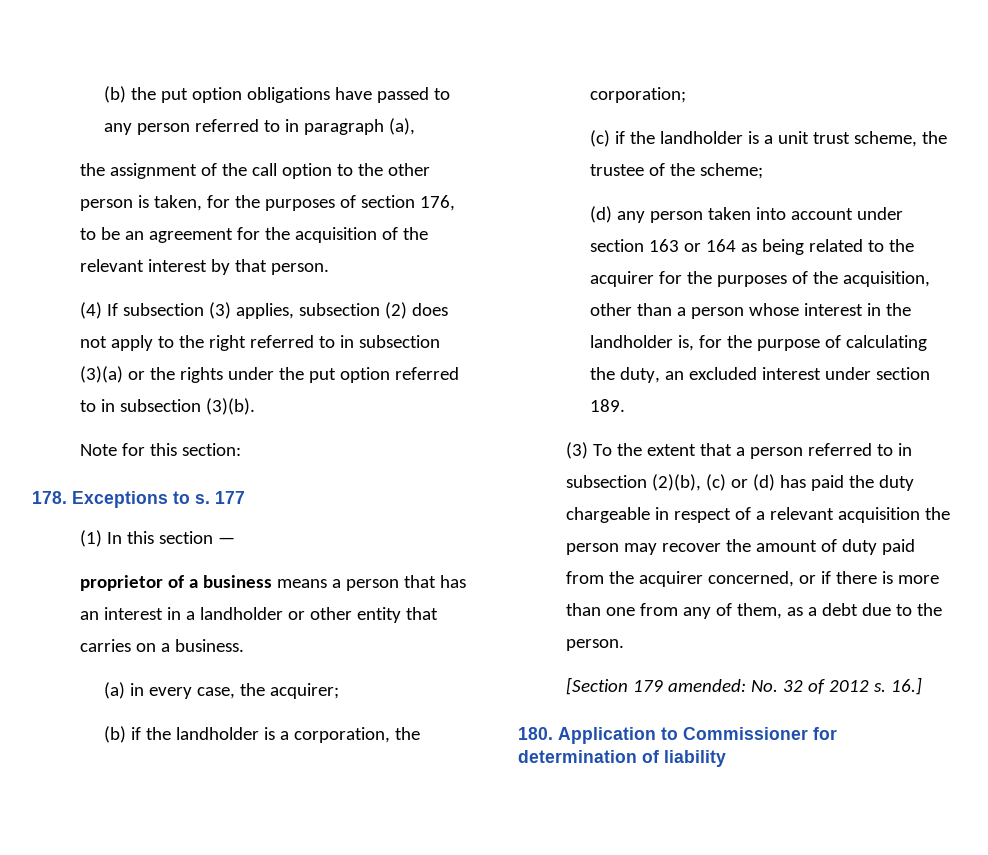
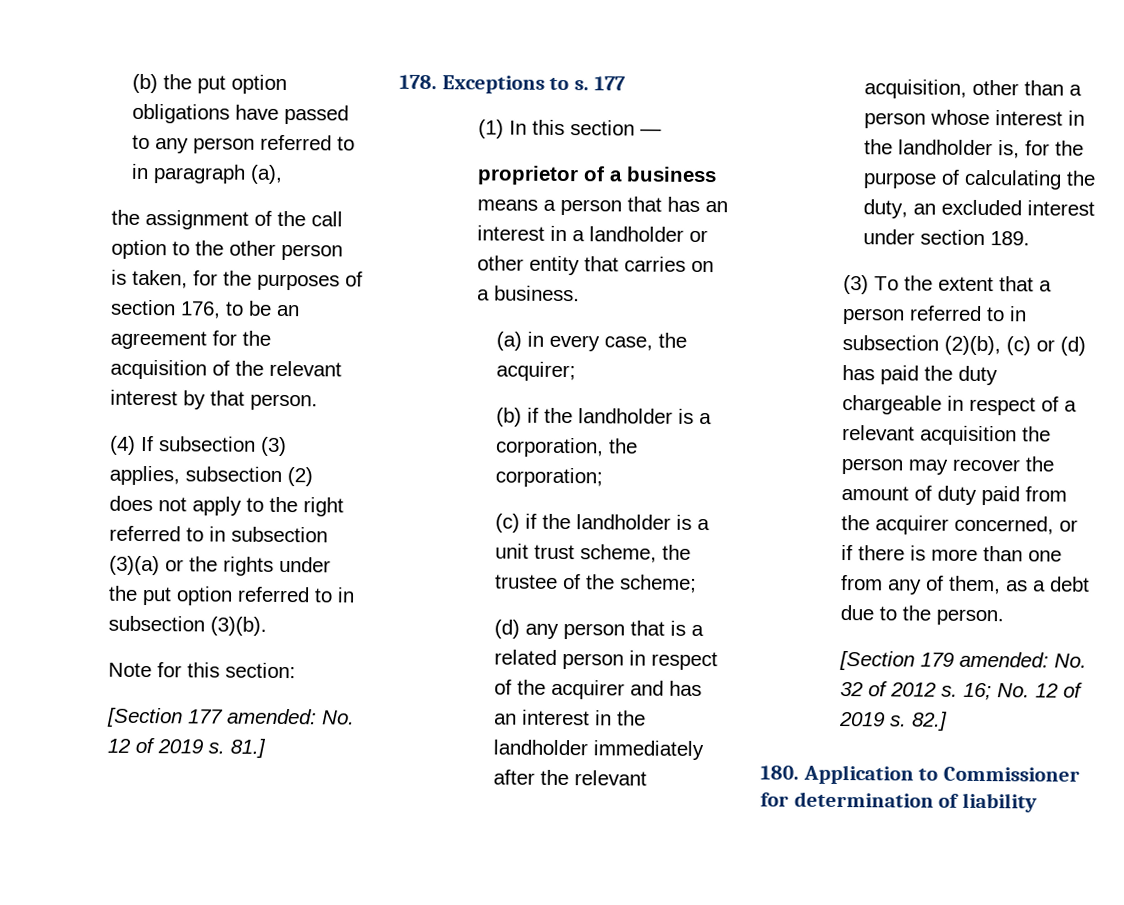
+ [Section 177 amended: No. 12 of 2019 s. 81.]
- (d) any person taken into account under section 163 or 164 as being related to the acquirer for the purposes of the acquisition, other than a person whose interest in the landholder is, for the purpose of calculating the duty, an excluded interest under section 189.
+ (d) any person that is a related person in respect of the acquirer and has an interest in the landholder immediately after the relevant acquisition, other than a person whose interest in the landholder is, for the purpose of calculating the duty, an excluded interest under section 189.
- 16.]
+ 16; No. 12 of 2019 s. 82.]

